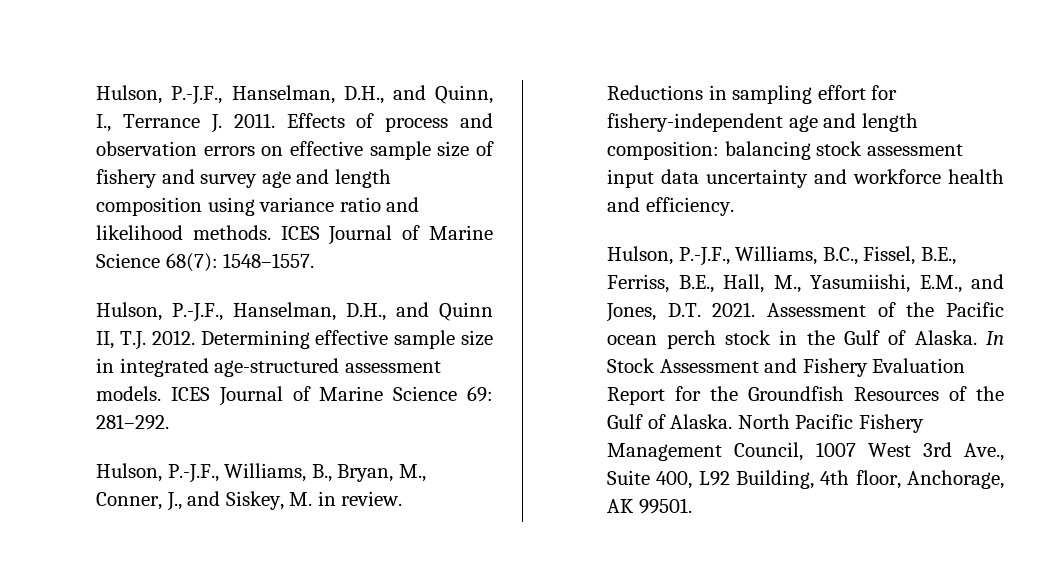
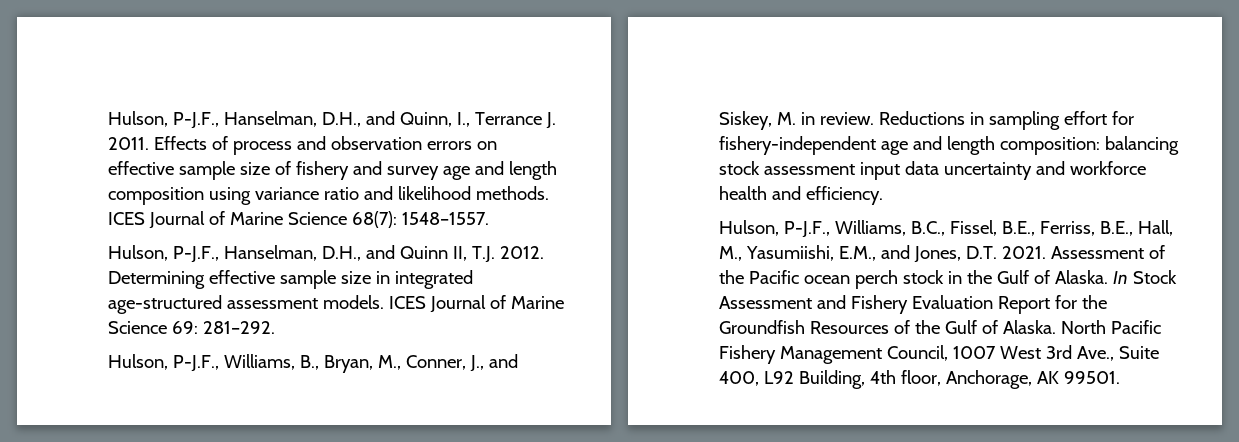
- Hulson, P.-J.F., Hanselman, D.H., and Quinn, I., Terrance J. 2011.
+ Hulson, P-J.F., Hanselman, D.H., and Quinn, I., Terrance J. 2011.
- Hulson, P.-J.F., Hanselman, D.H., and Quinn II, T.J. 2012.
+ Hulson, P-J.F., Hanselman, D.H., and Quinn II, T.J. 2012.
- Hulson, P.-J.F., Williams, B., Bryan, M., Conner, J., and Siskey, M. in review.
+ Hulson, P-J.F., Williams, B., Bryan, M., Conner, J., and Siskey, M. in review.
- Hulson, P.-J.F., Williams, B.C., Fissel, B.E., Ferriss, B.E., Hall, M., Yasumiishi, E.M., and Jones, D.T. 2021.
+ Hulson, P-J.F., Williams, B.C., Fissel, B.E., Ferriss, B.E., Hall, M., Yasumiishi, E.M., and Jones, D.T. 2021.

